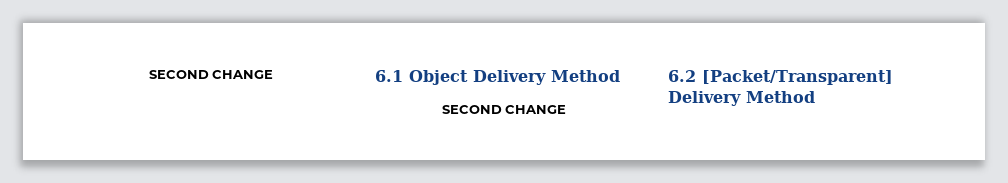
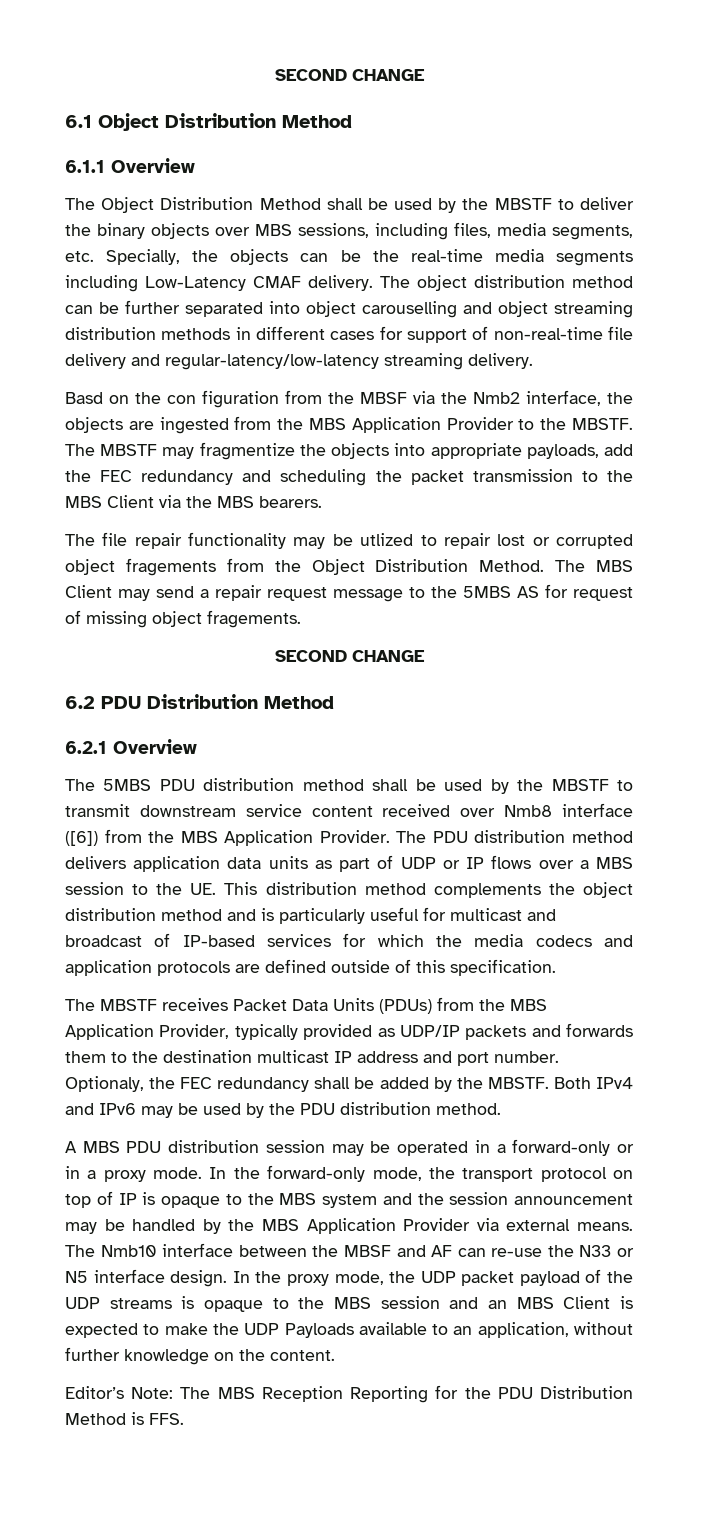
- 6.1 Object Delivery Method
+ 6.1 Object Distribution Method
+ 6.1.1 Overview
+ The Object Distribution Method shall be used by the MBSTF to deliver the binary objects over MBS sessions, including files, media segments, etc. Specially, the objects can be the real-time media segments including Low-Latency CMAF delivery. The object distribution method can be further separated into object carouselling and object streaming distribution methods in different cases for support of non-real-time file delivery and regular-latency/low-latency streaming delivery.
+ Basd on the con figuration from the MBSF via the Nmb2 interface, the objects are ingested from the MBS Application Provider to the MBSTF. The MBSTF may fragmentize the objects into appropriate payloads, add the FEC redundancy and scheduling the packet transmission to the MBS Client via the MBS bearers.
+ The file repair functionality may be utlized to repair lost or corrupted object fragements from the Object Distribution Method. The MBS Client may send a repair request message to the 5MBS AS for request of missing object fragements.
- 6.2 [Packet/Transparent] Delivery Method
+ 6.2 PDU Distribution Method
+ 6.2.1 Overview
+ The 5MBS PDU distribution method shall be used by the MBSTF to transmit downstream service content received over Nmb8 interface ([6]) from the MBS Application Provider. The PDU distribution method delivers application data units as part of UDP or IP flows over a MBS session to the UE. This distribution method complements the object distribution method and is particularly useful for multicast and broadcast of IP-based services for which the media codecs and application protocols are defined outside of this specification.
+ The MBSTF receives Packet Data Units (PDUs) from the MBS Application Provider, typically provided as UDP/IP packets and forwards them to the destination multicast IP address and port number. Optionaly, the FEC redundancy shall be added by the MBSTF. Both IPv4 and IPv6 may be used by the PDU distribution method.
+ A MBS PDU distribution session may be operated in a forward-only or in a proxy mode. In the forward-only mode, the transport protocol on top of IP is opaque to the MBS system and the session announcement may be handled by the MBS Application Provider via external means. The Nmb10 interface between the MBSF and AF can re-use the N33 or N5 interface design. In the proxy mode, the UDP packet payload of the UDP streams is opaque to the MBS session and an MBS Client is expected to make the UDP Payloads available to an application, without further knowledge on the content.
+ Editor’s Note: The MBS Reception Reporting for the PDU Distribution Method is FFS.

